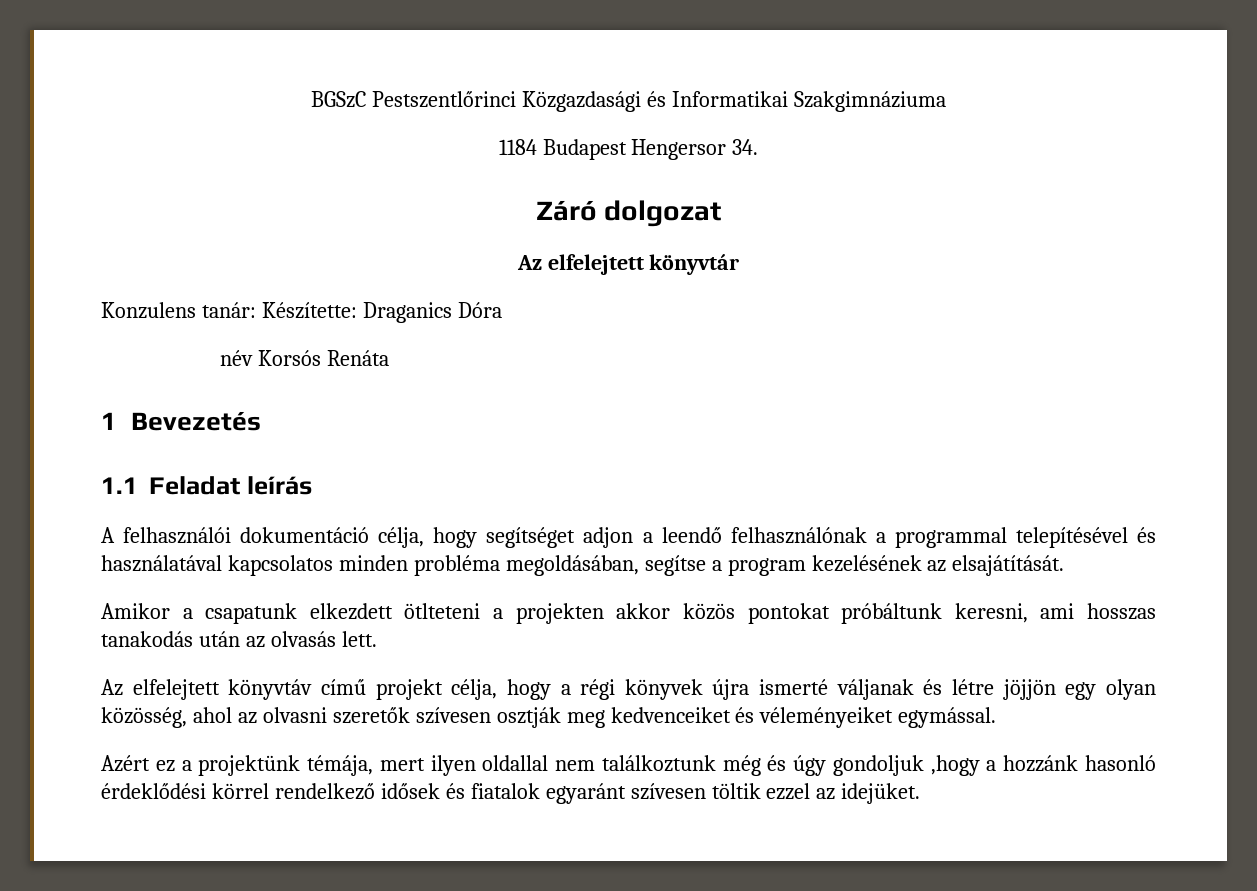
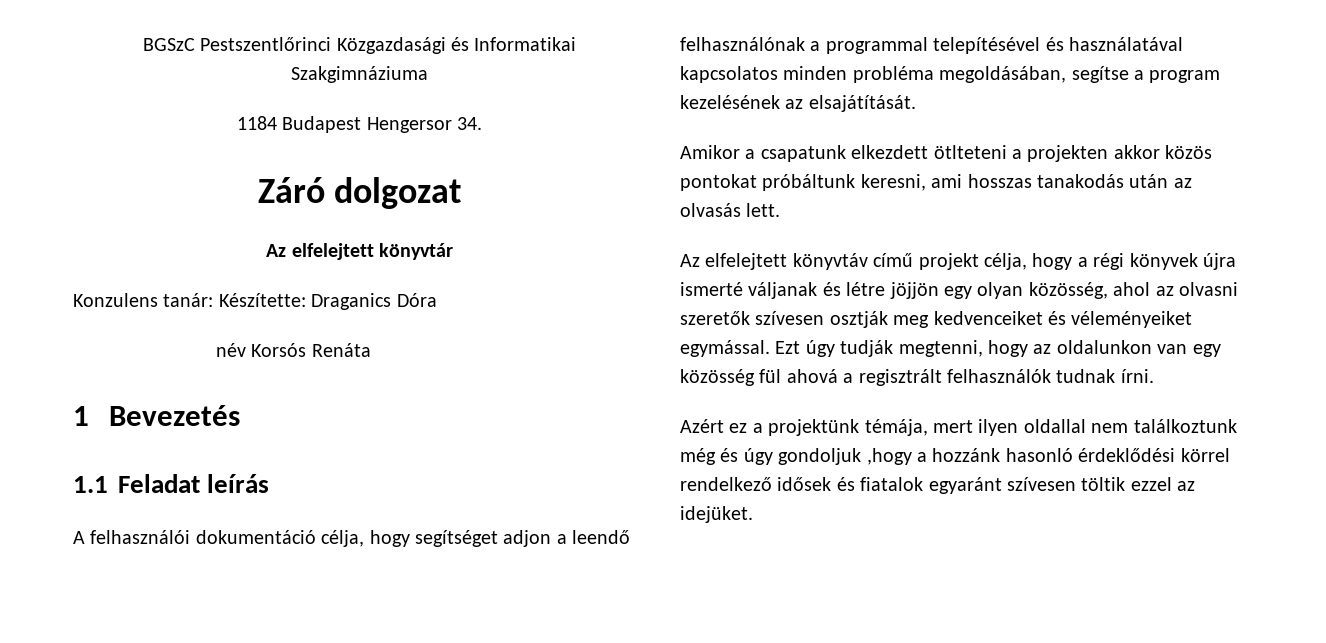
+ Ezt úgy tudják megtenni, hogy az oldalunkon van egy közösség fül ahová a regisztrált felhasználók tudnak írni.

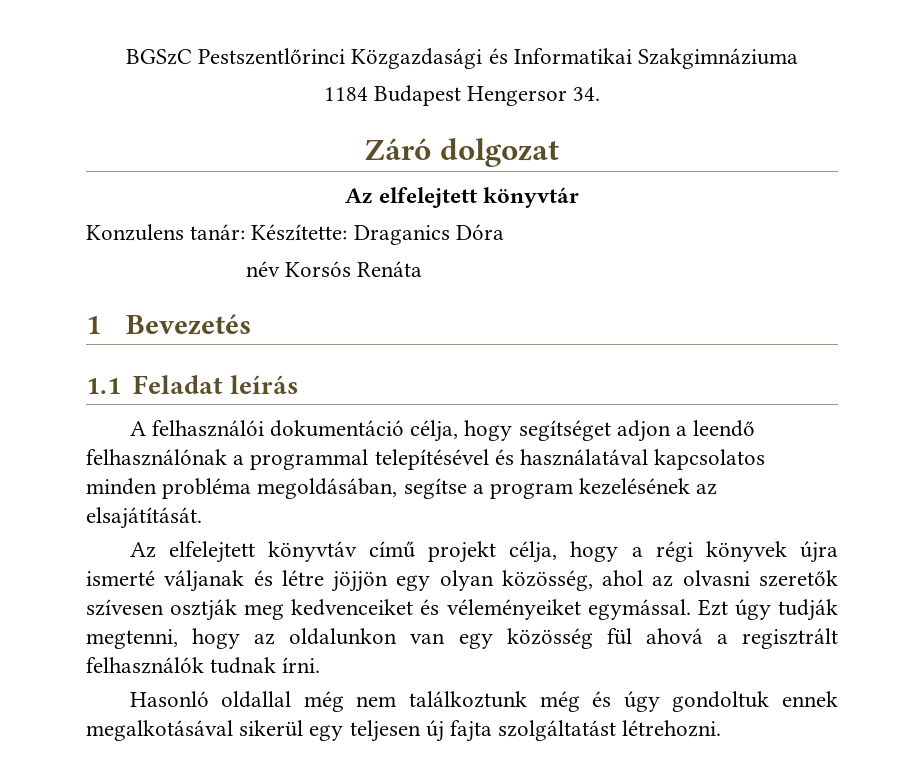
- Amikor a csapatunk elkezdett ötlteteni a projekten akkor közös pontokat próbáltunk keresni, ami hosszas tanakodás után az olvasás lett.
- Azért ez a projektünk témája, mert ilyen oldallal nem találkoztunk még és úgy gondoljuk ,hogy a hozzánk hasonló érdeklődési körrel rendelkező idősek és fiatalok egyaránt szívesen töltik ezzel az idejüket.
+ Hasonló oldallal még nem találkoztunk még és úgy gondoltuk ennek megalkotásával sikerül egy teljesen új fajta szolgáltatást létrehozni.

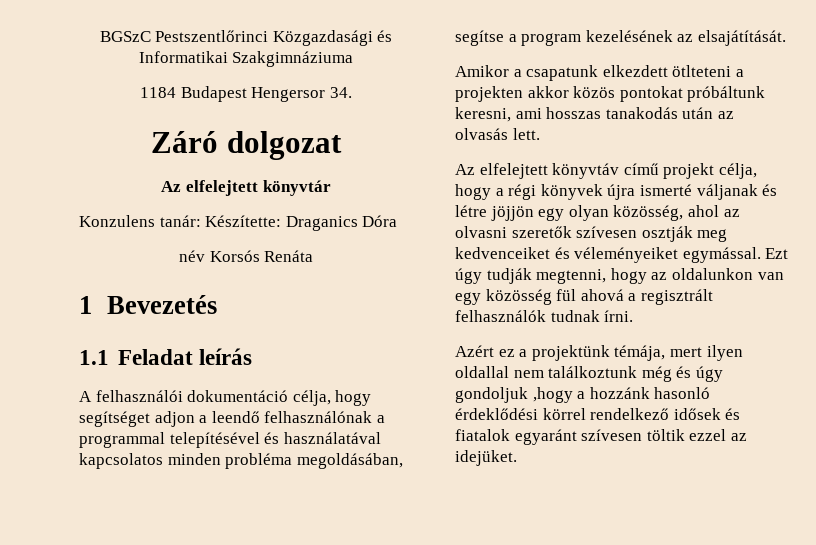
+ Amikor a csapatunk elkezdett ötlteteni a projekten akkor közös pontokat próbáltunk keresni, ami hosszas tanakodás után az olvasás lett.
- Hasonló oldallal még nem találkoztunk még és úgy gondoltuk ennek megalkotásával sikerül egy teljesen új fajta szolgáltatást létrehozni.
+ Azért ez a projektünk témája, mert ilyen oldallal nem találkoztunk még és úgy gondoljuk ,hogy a hozzánk hasonló érdeklődési körrel rendelkező idősek és fiatalok egyaránt szívesen töltik ezzel az idejüket.

